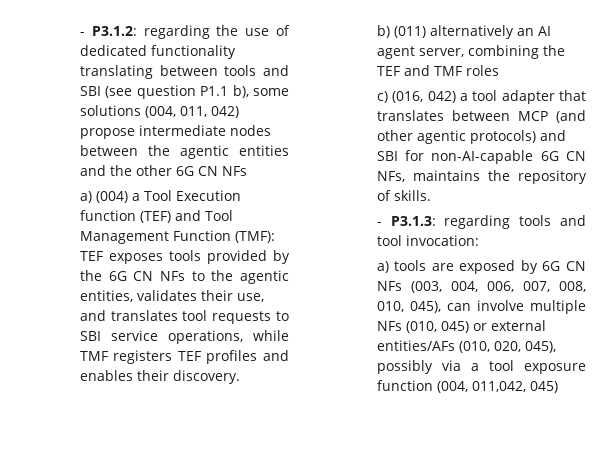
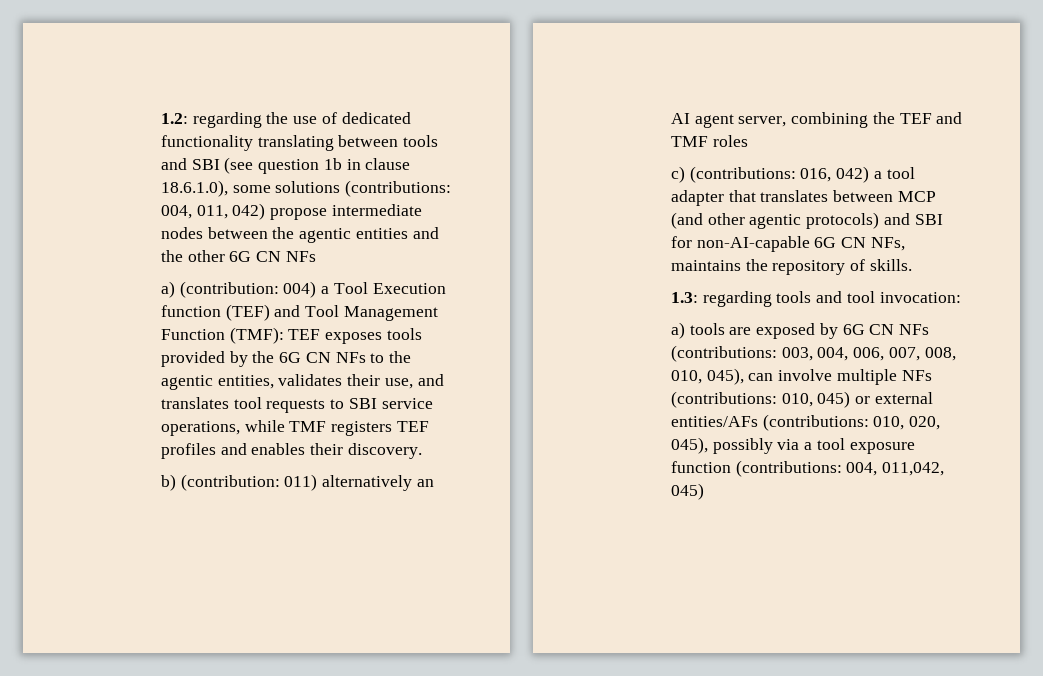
- - P3.1.2: regarding the use of dedicated functionality translating between tools and SBI (see question P1.1 b), some solutions (004, 011, 042) propose intermediate nodes between the agentic entities and the other 6G CN NFs
+ 1.2: regarding the use of dedicated functionality translating between tools and SBI (see question 1b in clause 18.6.1.0), some solutions (contributions: 004, 011, 042) propose intermediate nodes between the agentic entities and the other 6G CN NFs
- a) (004) a Tool Execution function (TEF) and Tool Management Function (TMF): TEF exposes tools provided by the 6G CN NFs to the agentic entities, validates their use, and translates tool requests to SBI service operations, while TMF registers TEF profiles and enables their discovery.
+ a) (contribution: 004) a Tool Execution function (TEF) and Tool Management Function (TMF): TEF exposes tools provided by the 6G CN NFs to the agentic entities, validates their use, and translates tool requests to SBI service operations, while TMF registers TEF profiles and enables their discovery.
- b) (011) alternatively an AI agent server, combining the TEF and TMF roles
+ b) (contribution: 011) alternatively an AI agent server, combining the TEF and TMF roles
- c) (016, 042) a tool adapter that translates between MCP (and other agentic protocols) and SBI for non-AI-capable 6G CN NFs, maintains the repository of skills.
+ c) (contributions: 016, 042) a tool adapter that translates between MCP (and other agentic protocols) and SBI for non-AI-capable 6G CN NFs, maintains the repository of skills.
- - P3.1.3: regarding tools and tool invocation:
+ 1.3: regarding tools and tool invocation:
- a) tools are exposed by 6G CN NFs (003, 004, 006, 007, 008, 010, 045), can involve multiple NFs (010, 045) or external entities/AFs (010, 020, 045), possibly via a tool exposure function (004, 011,042, 045)
+ a) tools are exposed by 6G CN NFs (contributions: 003, 004, 006, 007, 008, 010, 045), can involve multiple NFs (contributions: 010, 045) or external entities/AFs (contributions: 010, 020, 045), possibly via a tool exposure function (contributions: 004, 011,042, 045)

